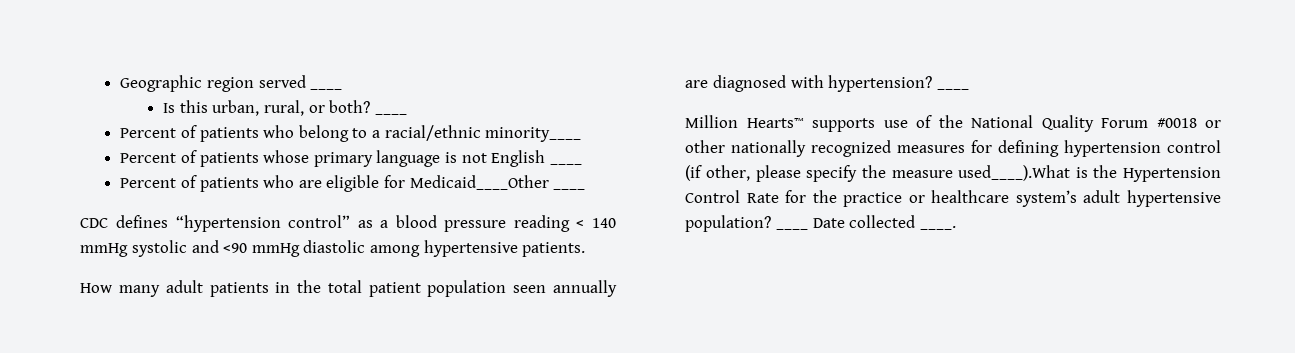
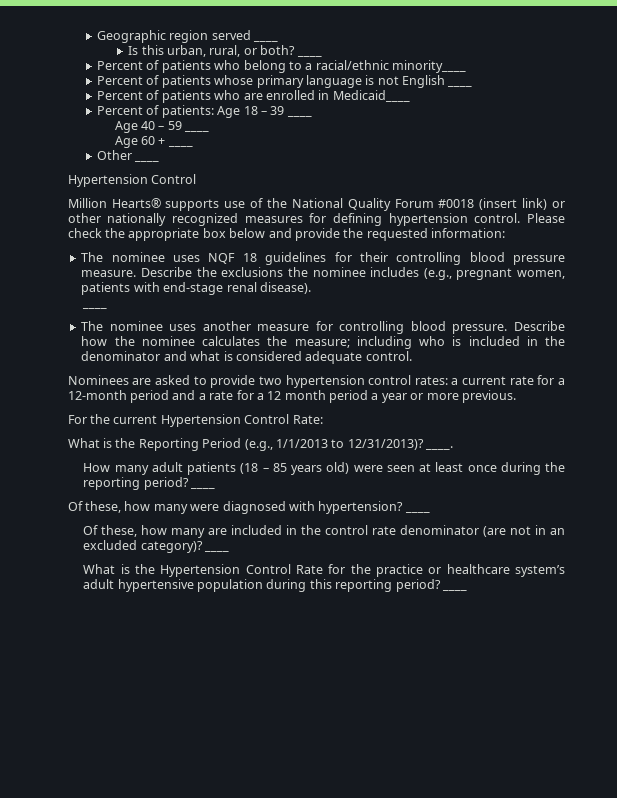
- Percent of patients who are eligible for Medicaid____Other ____
- CDC defines “hypertension control” as a blood pressure reading < 140 mmHg systolic and <90 mmHg diastolic among hypertensive patients.
- How many adult patients in the total patient population seen annually are diagnosed with hypertension? ____
+ Percent of patients who are enrolled in Medicaid____
+ Percent of patients: Age 18 – 39 ____
+ Age 40 – 59 ____
+ Age 60 + ____
+ Other ____
+ Hypertension Control
- Million Hearts™ supports use of the National Quality Forum #0018 or other nationally recognized measures for defining hypertension control (if other, please specify the measure used____).What is the Hypertension Control Rate for the practice or healthcare system’s adult hypertensive population? ____ Date collected ____.
+ Million Hearts® supports use of the National Quality Forum #0018 (insert link) or other nationally recognized measures for defining hypertension control. Please check the appropriate box below and provide the requested information:
+ The nominee uses NQF 18 guidelines for their controlling blood pressure measure. Describe the exclusions the nominee includes (e.g., pregnant women, patients with end-stage renal disease).
+ ____
+ The nominee uses another measure for controlling blood pressure. Describe how the nominee calculates the measure; including who is included in the denominator and what is considered adequate control.
+ Nominees are asked to provide two hypertension control rates: a current rate for a 12-month period and a rate for a 12 month period a year or more previous.
+ For the current Hypertension Control Rate:
+ What is the Reporting Period (e.g., 1/1/2013 to 12/31/2013)? ____.
+ How many adult patients (18 – 85 years old) were seen at least once during the reporting period? ____
+ Of these, how many were diagnosed with hypertension? ____
+ Of these, how many are included in the control rate denominator (are not in an excluded category)? ____
+ What is the Hypertension Control Rate for the practice or healthcare system’s adult hypertensive population during this reporting period? ____

